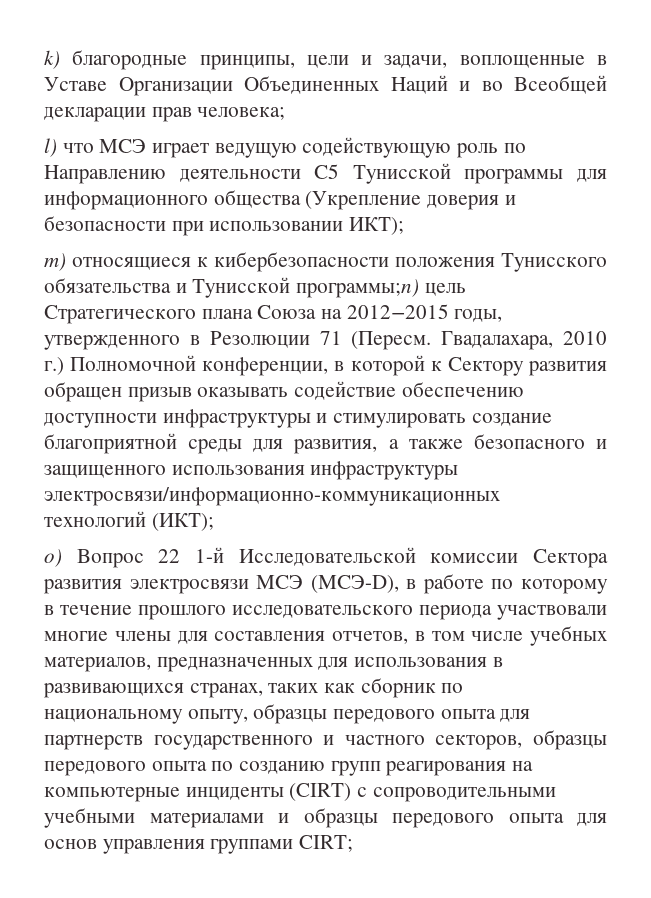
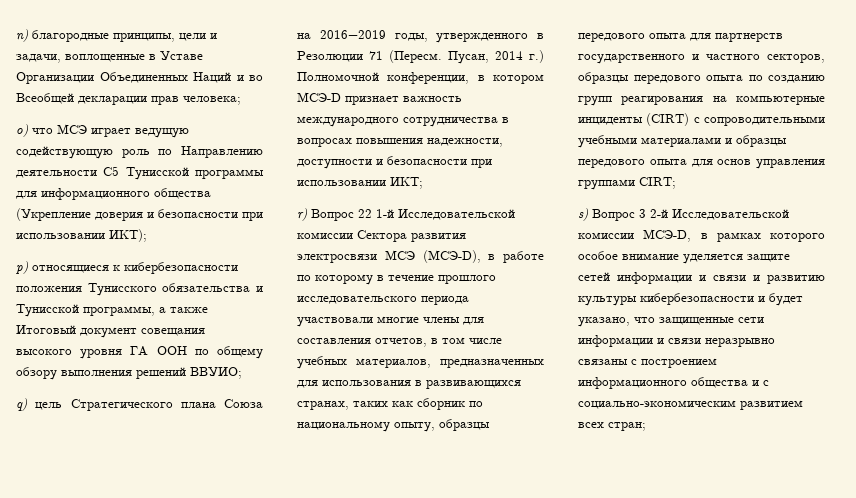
- k) благородные принципы, цели и задачи, воплощенные в Уставе Организации Объединенных Наций и во Всеобщей декларации прав человека;
+ n) благородные принципы, цели и задачи, воплощенные в Уставе Организации Объединенных Наций и во Всеобщей декларации прав человека;
- l) что МСЭ играет ведущую содействующую роль по Направлению деятельности С5 Тунисской программы для информационного общества (Укрепление доверия и безопасности при использовании ИКТ);
+ o) что МСЭ играет ведущую содействующую роль по Направлению деятельности С5 Тунисской программы для информационного общества (Укрепление доверия и безопасности при использовании ИКТ);
- m) относящиеся к кибербезопасности положения Тунисского обязательства и Тунисской программы;n) цель Стратегического плана Союза на 2012−2015 годы, утвержденного в Резолюции 71 (Пересм.
+ p) относящиеся к кибербезопасности положения Тунисского обязательства и Тунисской программы, а также Итоговый документ совещания высокого уровня ГА ООН по общему обзору выполнения решений ВВУИО;
+ q) цель Стратегического плана Союза на 2016−2019 годы, утвержденного в Резолюции 71 (Пересм.
- Гвадалахара, 2010 г.) Полномочной конференции, в которой к Сектору развития обращен призыв оказывать содействие обеспечению доступности инфраструктуры и стимулировать создание благоприятной среды для развития, а также безопасного и защищенного использования инфраструктуры электросвязи/информационно-коммуникационных технологий (ИКТ);
- o) Вопрос 22 1-й Исследовательской комиссии Сектора развития электросвязи МСЭ (МСЭ-D), в работе по которому в течение прошлого исследовательского периода участвовали многие члены для составления отчетов, в том числе учебных материалов, предназначенных для использования в развивающихся странах, таких как сборник по национальному опыту, образцы передового опыта для партнерств государственного и частного секторов, образцы передового опыта по созданию групп реагирования на компьютерные инциденты (CIRT) с сопроводительными учебными материалами и образцы передового опыта для основ управления группами CIRT;
+ Пусан, 2014 г.) Полномочной конференции, в котором МСЭ-D признает важность международного сотрудничества в вопросах повышения надежности, доступности и безопасности при использовании ИКТ;
+ r) Вопрос 22 1-й Исследовательской комиссии Сектора развития электросвязи МСЭ (МСЭ-D), в работе по которому в течение прошлого исследовательского периода участвовали многие члены для составления отчетов, в том числе учебных материалов, предназначенных для использования в развивающихся странах, таких как сборник по национальному опыту, образцы передового опыта для партнерств государственного и частного секторов, образцы передового опыта по созданию групп реагирования на компьютерные инциденты (CIRT) с сопроводительными учебными материалами и образцы передового опыта для основ управления группами CIRT;
+ s) Вопрос 3 2-й Исследовательской комиссии МСЭ-D, в рамках которого особое внимание уделяется защите сетей информации и связи и развитию культуры кибербезопасности и будет указано, что защищенные сети информации и связи неразрывно связаны с построением информационного общества и с социально-экономическим развитием всех стран;

